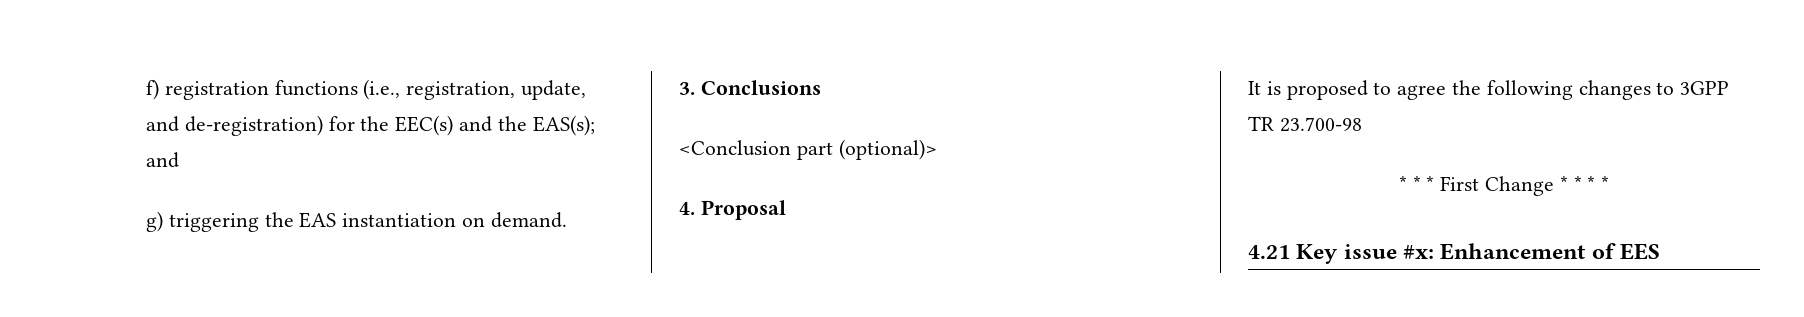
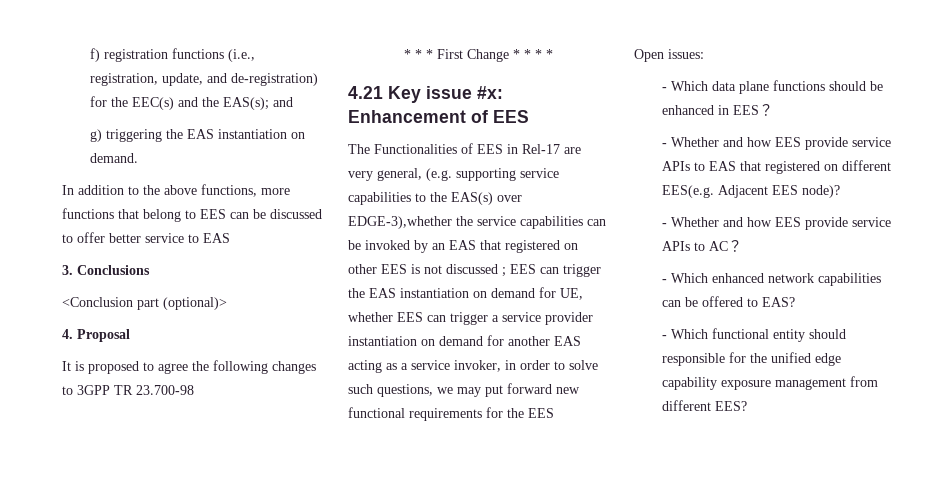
+ In addition to the above functions, more functions that belong to EES can be discussed to offer better service to EAS
+ The Functionalities of EES in Rel-17 are very general, (e.g. supporting service capabilities to the EAS(s) over EDGE-3),whether the service capabilities can be invoked by an EAS that registered on other EES is not discussed ; EES can trigger the EAS instantiation on demand for UE, whether EES can trigger a service provider instantiation on demand for another EAS acting as a service invoker, in order to solve such questions, we may put forward new functional requirements for the EES
+ Open issues:
+ - Which data plane functions should be enhanced in EES？
+ - Whether and how EES provide service APIs to EAS that registered on different EES(e.g. Adjacent EES node)?
+ - Whether and how EES provide service APIs to AC？
+ - Which enhanced network capabilities can be offered to EAS?
+ - Which functional entity should responsible for the unified edge capability exposure management from different EES?

